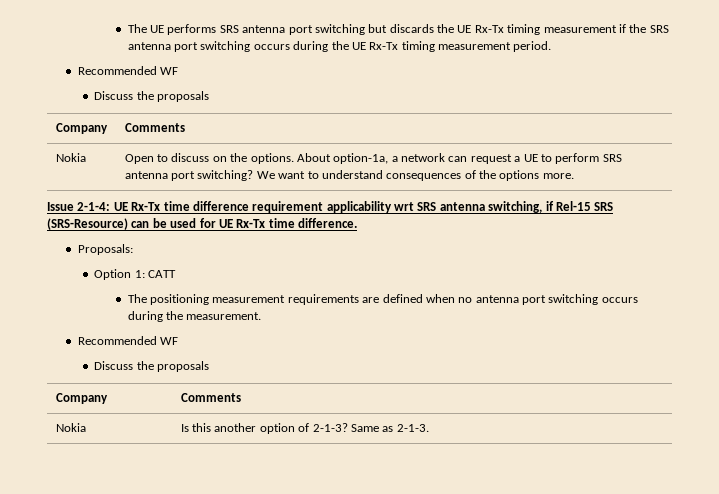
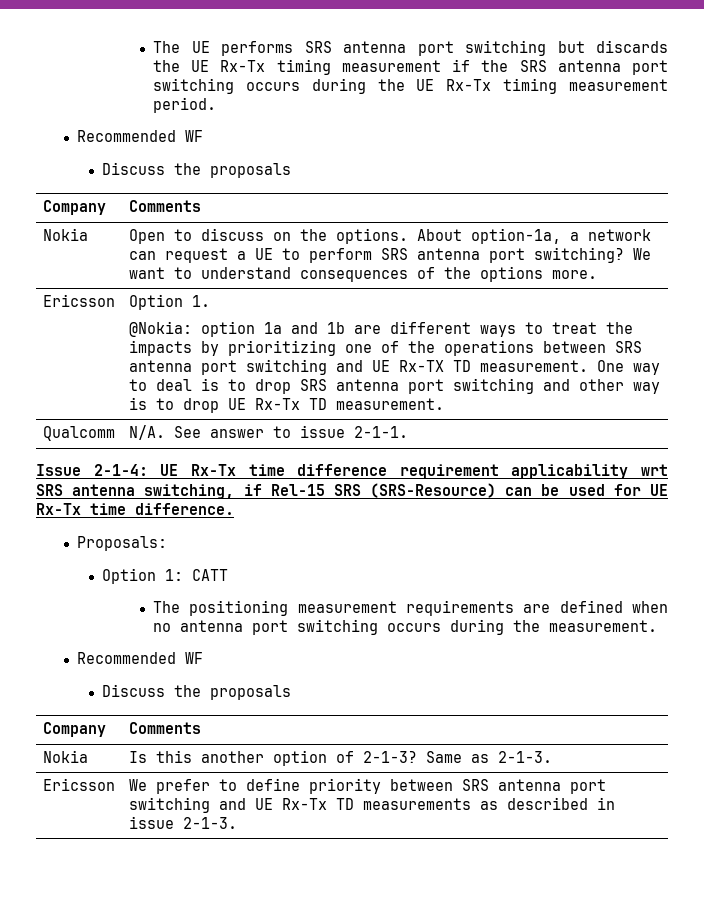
+ Ericsson | Option 1.
+ @Nokia: option 1a and 1b are different ways to treat the impacts by prioritizing one of the operations between SRS antenna port switching and UE Rx-TX TD measurement. One way to deal is to drop SRS antenna port switching and other way is to drop UE Rx-Tx TD measurement.
+ Qualcomm | N/A. See answer to issue 2-1-1.
+ Ericsson | We prefer to define priority between SRS antenna port switching and UE Rx-Tx TD measurements as described in issue 2-1-3.

